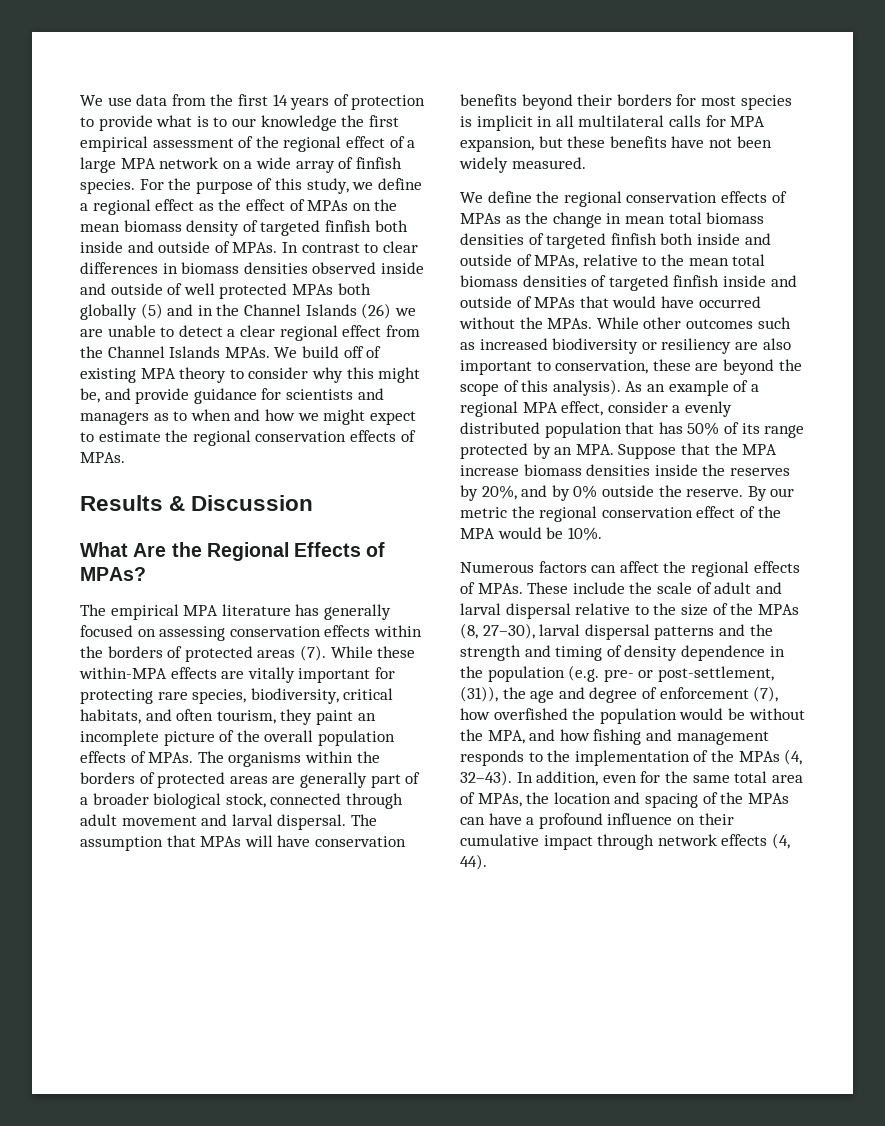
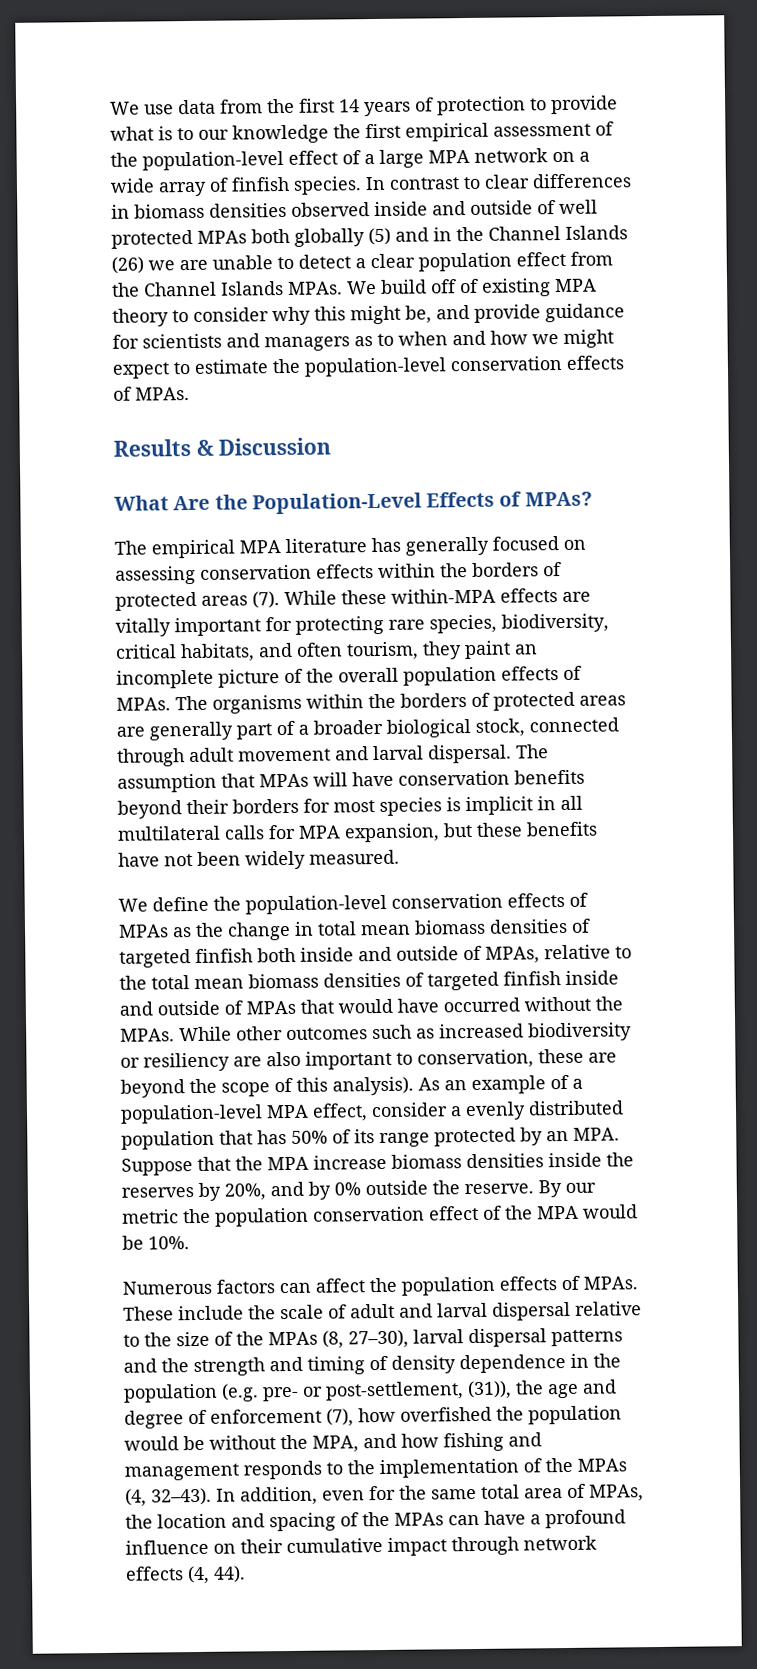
- We use data from the first 14 years of protection to provide what is to our knowledge the first empirical assessment of the regional effect of a large MPA network on a wide array of finfish species.
+ We use data from the first 14 years of protection to provide what is to our knowledge the first empirical assessment of the population-level effect of a large MPA network on a wide array of finfish species.
- For the purpose of this study, we define a regional effect as the effect of MPAs on the mean biomass density of targeted finfish both inside and outside of MPAs.
- In contrast to clear differences in biomass densities observed inside and outside of well protected MPAs both globally (5) and in the Channel Islands (26) we are unable to detect a clear regional effect from the Channel Islands MPAs.
+ In contrast to clear differences in biomass densities observed inside and outside of well protected MPAs both globally (5) and in the Channel Islands (26) we are unable to detect a clear population effect from the Channel Islands MPAs.
- We build off of existing MPA theory to consider why this might be, and provide guidance for scientists and managers as to when and how we might expect to estimate the regional conservation effects of MPAs.
+ We build off of existing MPA theory to consider why this might be, and provide guidance for scientists and managers as to when and how we might expect to estimate the population-level conservation effects of MPAs.
- What Are the Regional Effects of MPAs?
+ What Are the Population-Level Effects of MPAs?
- We define the regional conservation effects of MPAs as the change in mean total biomass densities of targeted finfish both inside and outside of MPAs, relative to the mean total biomass densities of targeted finfish inside and outside of MPAs that would have occurred without the MPAs.
+ We define the population-level conservation effects of MPAs as the change in total mean biomass densities of targeted finfish both inside and outside of MPAs, relative to the total mean biomass densities of targeted finfish inside and outside of MPAs that would have occurred without the MPAs.
- As an example of a regional MPA effect, consider a evenly distributed population that has 50% of its range protected by an MPA. Suppose that the MPA increase biomass densities inside the reserves by 20%, and by 0% outside the reserve.
+ As an example of a population-level MPA effect, consider a evenly distributed population that has 50% of its range protected by an MPA. Suppose that the MPA increase biomass densities inside the reserves by 20%, and by 0% outside the reserve.
- By our metric the regional conservation effect of the MPA would be 10%.
+ By our metric the population conservation effect of the MPA would be 10%.
- Numerous factors can affect the regional effects of MPAs.
+ Numerous factors can affect the population effects of MPAs.

